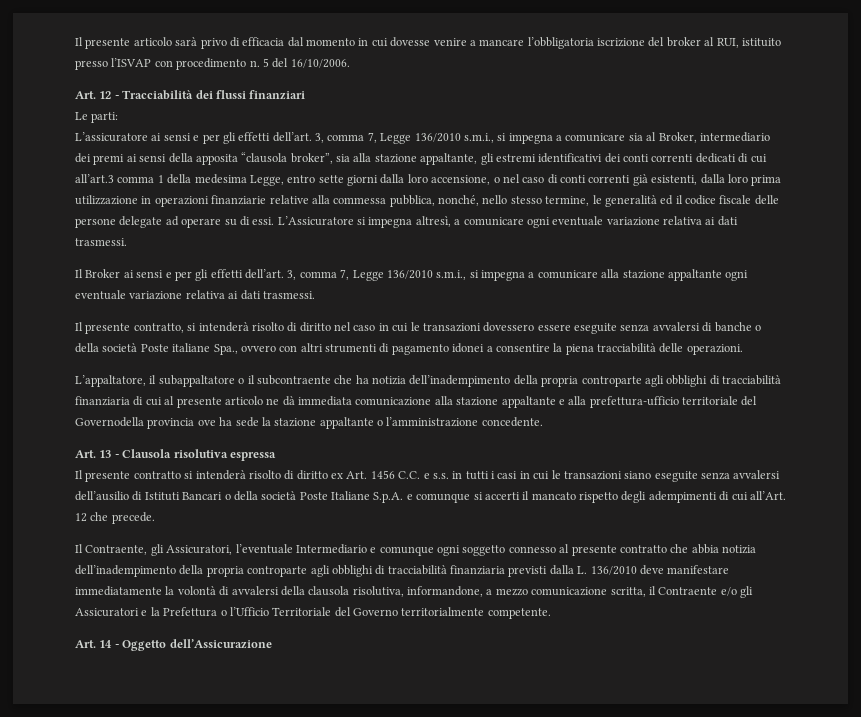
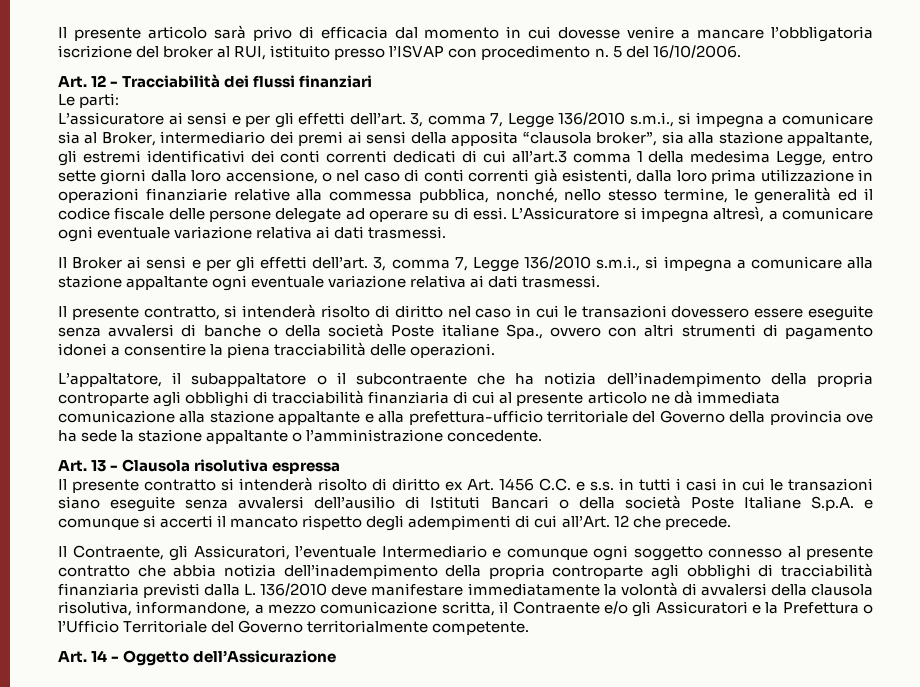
- L’appaltatore, il subappaltatore o il subcontraente che ha notizia dell’inadempimento della propria controparte agli obblighi di tracciabilità finanziaria di cui al presente articolo ne dà immediata comunicazione alla stazione appaltante e alla prefettura-ufficio territoriale del Governodella provincia ove ha sede la stazione appaltante o l’amministrazione concedente.
+ L’appaltatore, il subappaltatore o il subcontraente che ha notizia dell’inadempimento della propria controparte agli obblighi di tracciabilità finanziaria di cui al presente articolo ne dà immediata comunicazione alla stazione appaltante e alla prefettura-ufficio territoriale del Governo della provincia ove ha sede la stazione appaltante o l’amministrazione concedente.

